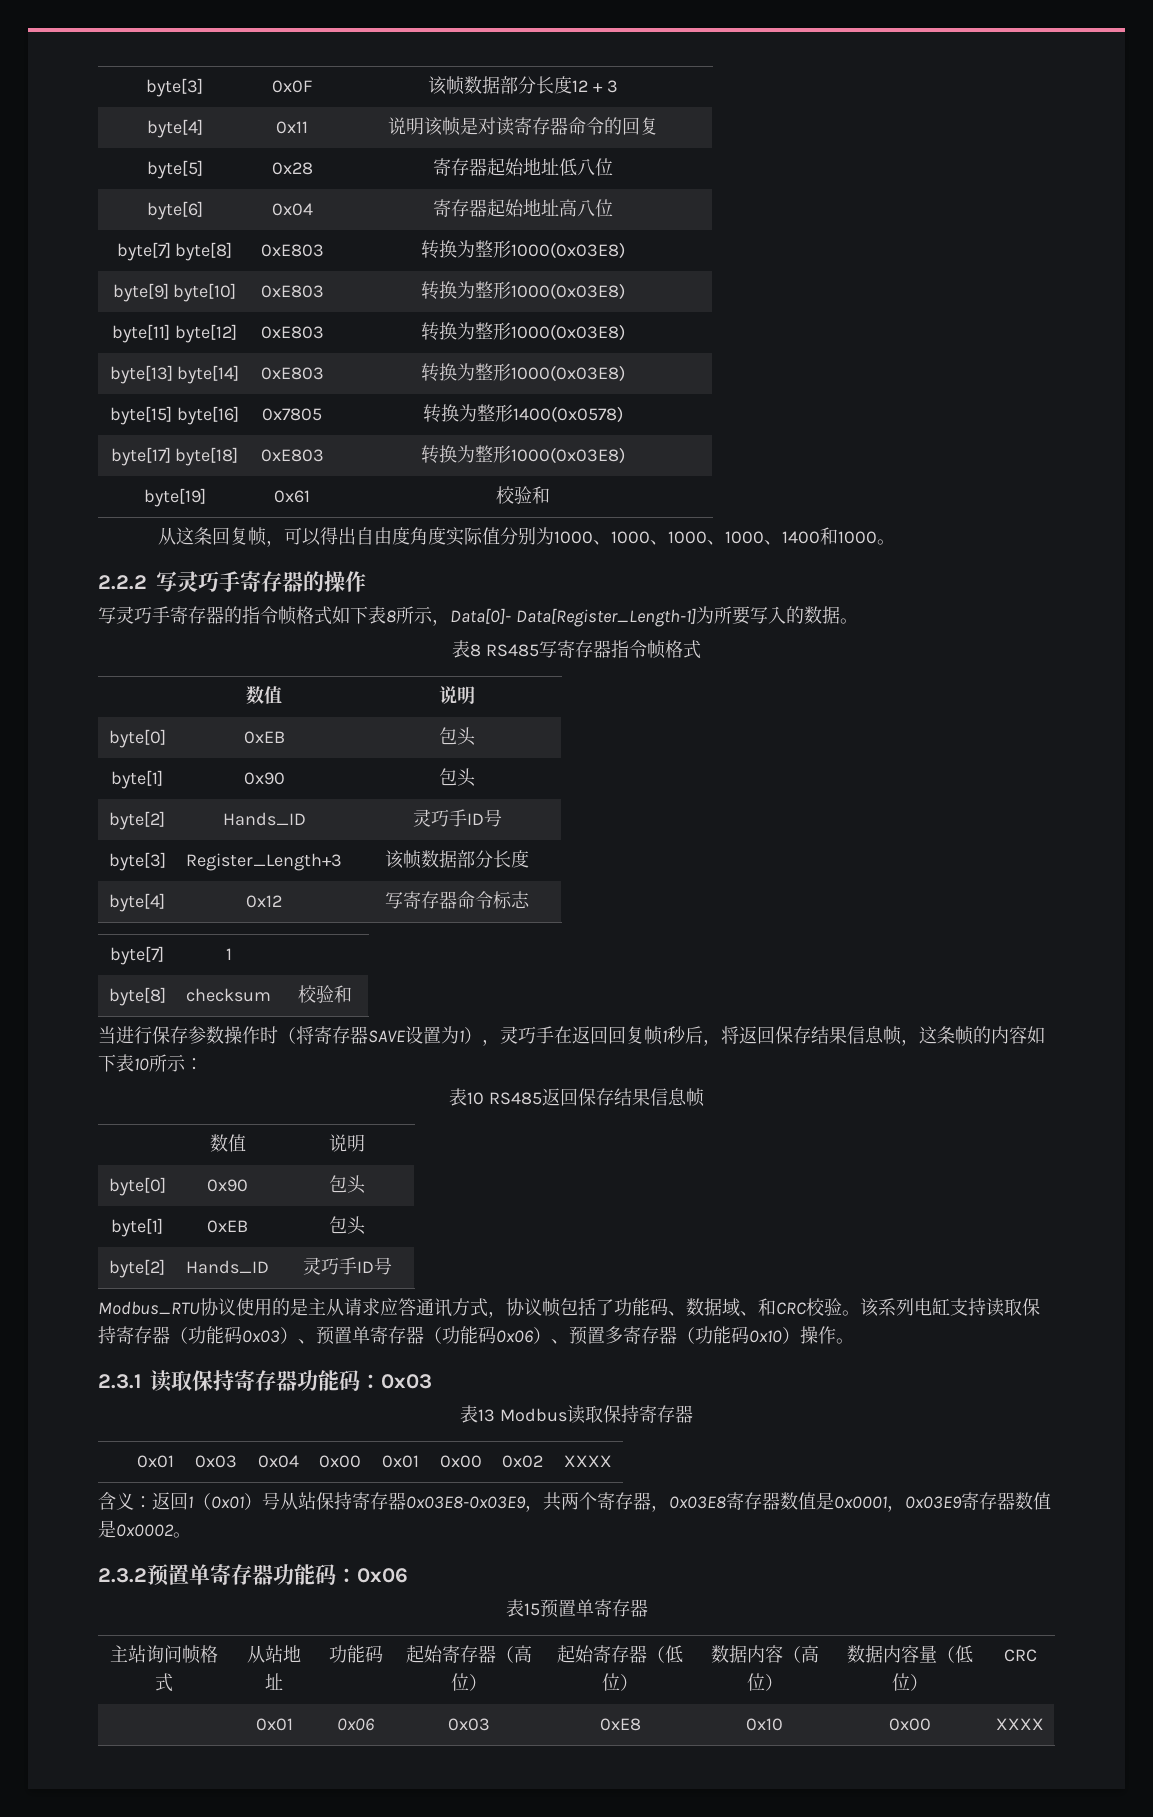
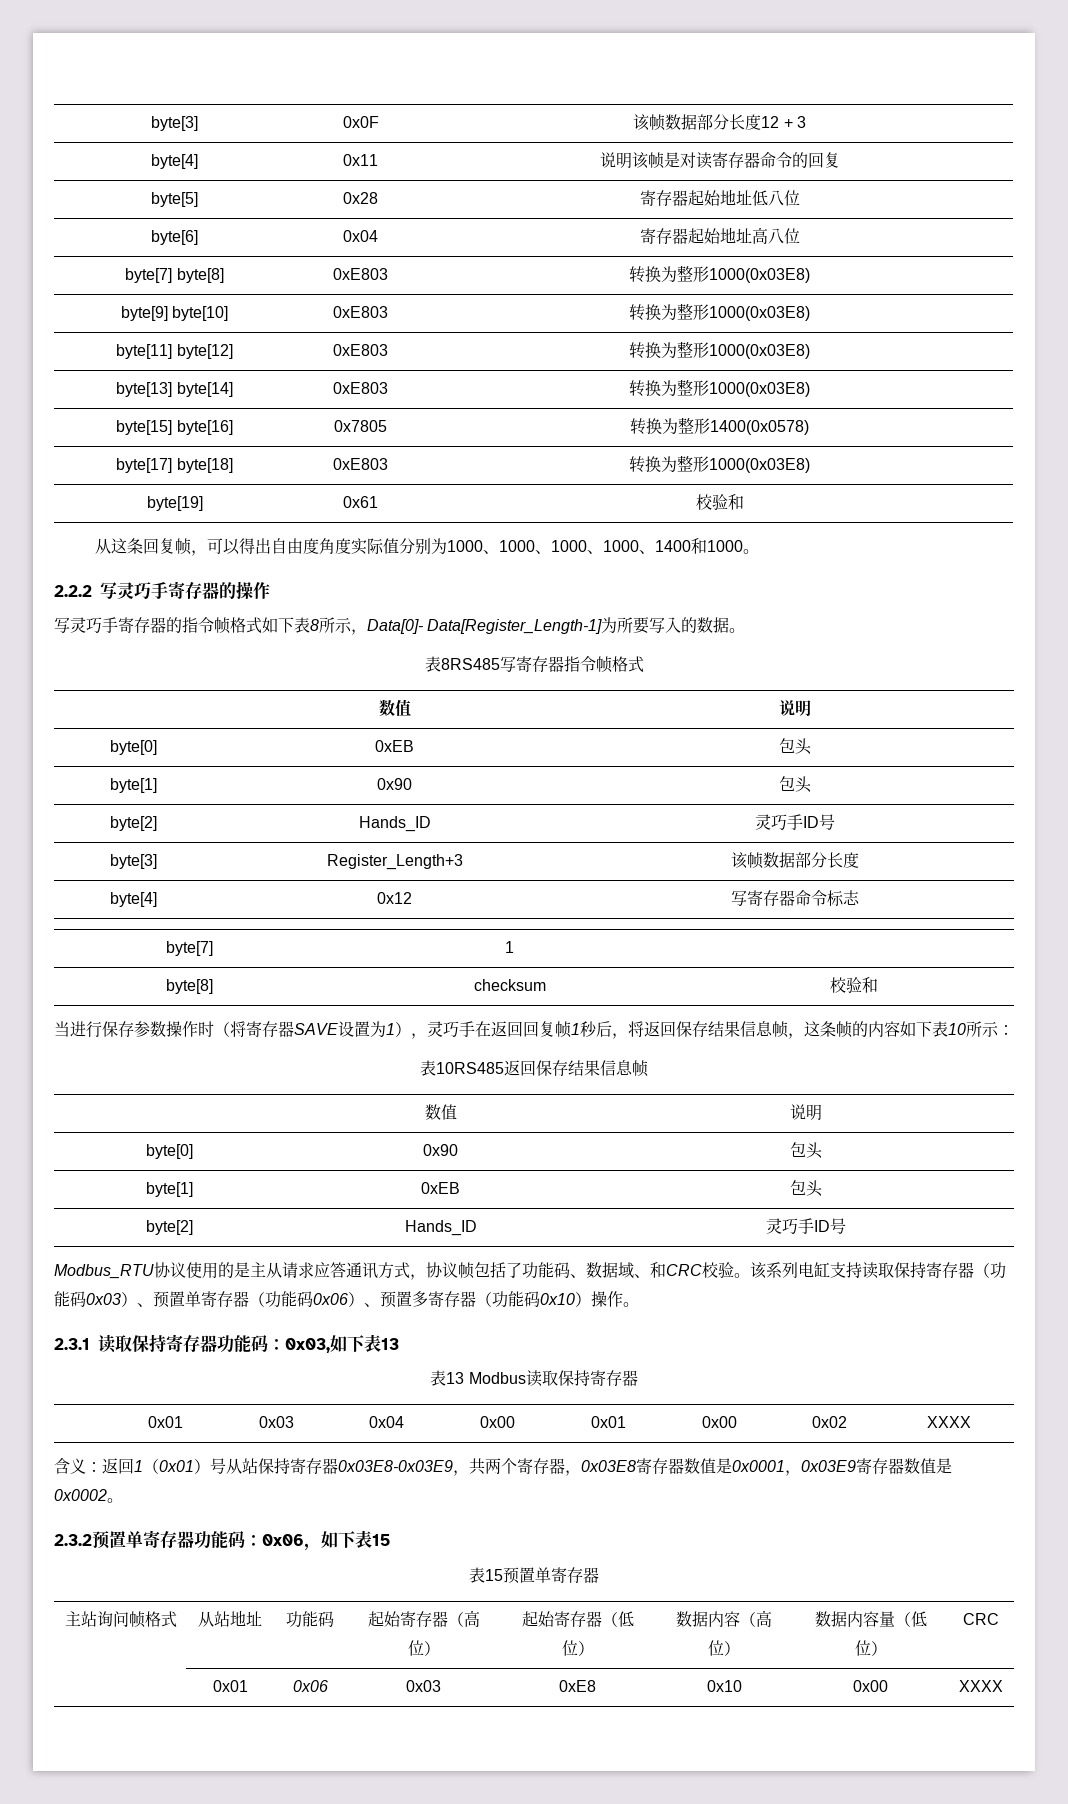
- 表8 RS485写寄存器指令帧格式
+ 表8RS485写寄存器指令帧格式
- 表10 RS485返回保存结果信息帧
+ 表10RS485返回保存结果信息帧
- 2.3.1读取保持寄存器功能码：0x03
+ 2.3.1读取保持寄存器功能码：0x03,如下表13
- 2.3.2预置单寄存器功能码：0x06
+ 2.3.2预置单寄存器功能码：0x06，如下表15

